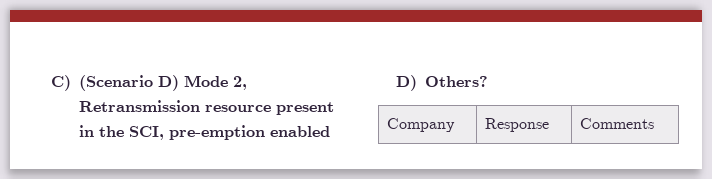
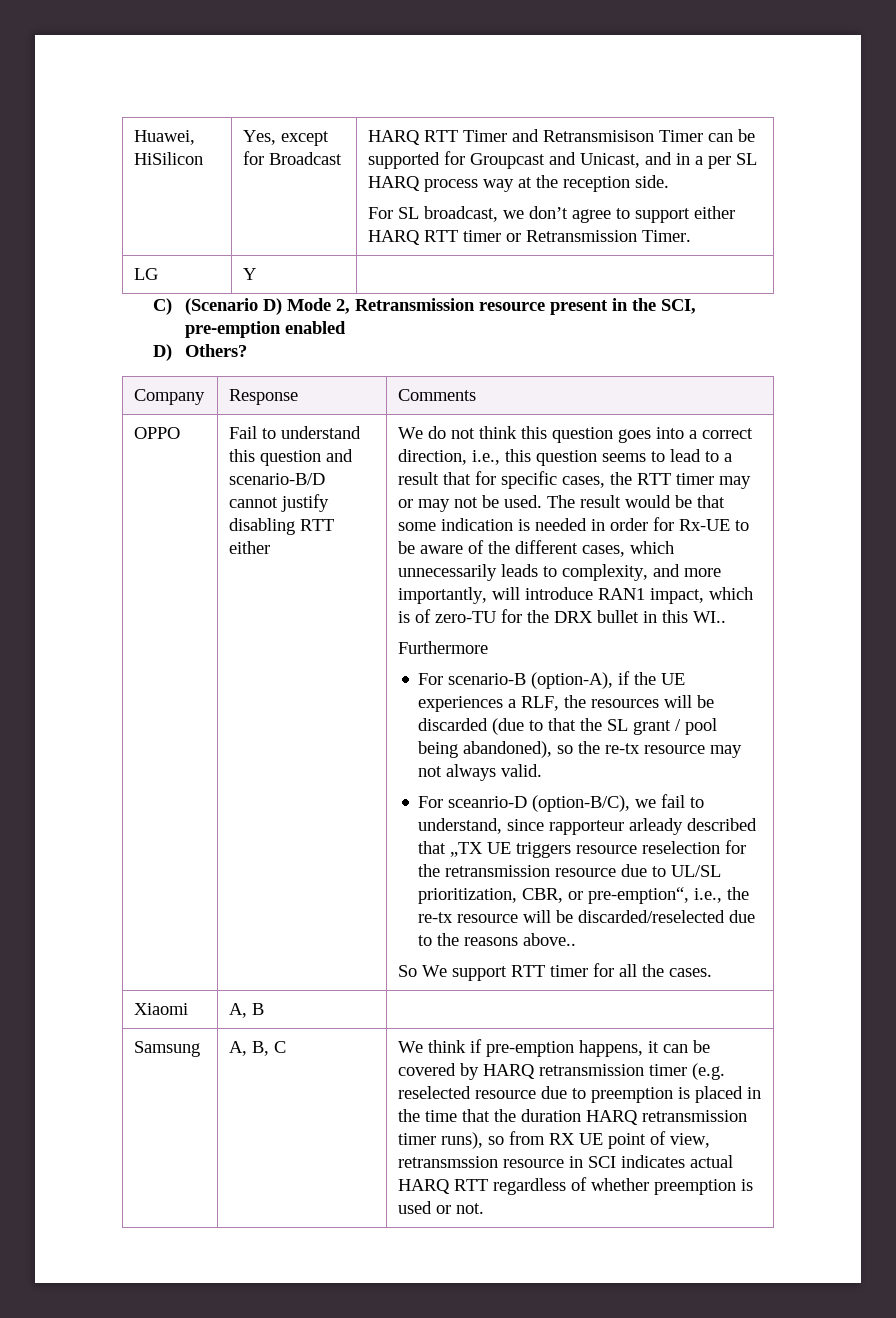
+ Huawei, HiSilicon | Yes, except for Broadcast | HARQ RTT Timer and Retransmisison Timer can be supported for Groupcast and Unicast, and in a per SL HARQ process way at the reception side.
+ For SL broadcast, we don’t agree to support either HARQ RTT timer or Retransmission Timer.
+ LG | Y |
+ OPPO | Fail to understand this question and scenario-B/D cannot justify disabling RTT either | We do not think this question goes into a correct direction, i.e., this question seems to lead to a result that for specific cases, the RTT timer may or may not be used. The result would be that some indication is needed in order for Rx-UE to be aware of the different cases, which unnecessarily leads to complexity, and more importantly, will introduce RAN1 impact, which is of zero-TU for the DRX bullet in this WI..
+ Furthermore
+ For scenario-B (option-A), if the UE experiences a RLF, the resources will be discarded (due to that the SL grant / pool being abandoned), so the re-tx resource may not always valid.
+ For sceanrio-D (option-B/C), we fail to understand, since rapporteur arleady described that „TX UE triggers resource reselection for the retransmission resource due to UL/SL prioritization, CBR, or pre-emption“, i.e., the re-tx resource will be discarded/reselected due to the reasons above..
+ So We support RTT timer for all the cases.
+ Xiaomi | A, B |
+ Samsung | A, B, C | We think if pre-emption happens, it can be covered by HARQ retransmission timer (e.g. reselected resource due to preemption is placed in the time that the duration HARQ retransmission timer runs), so from RX UE point of view, retransmssion resource in SCI indicates actual HARQ RTT regardless of whether preemption is used or not.

